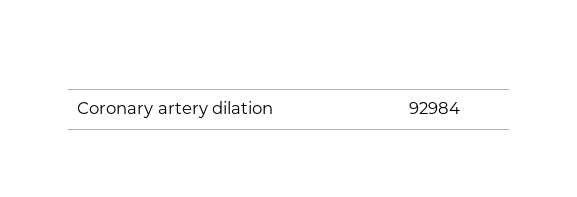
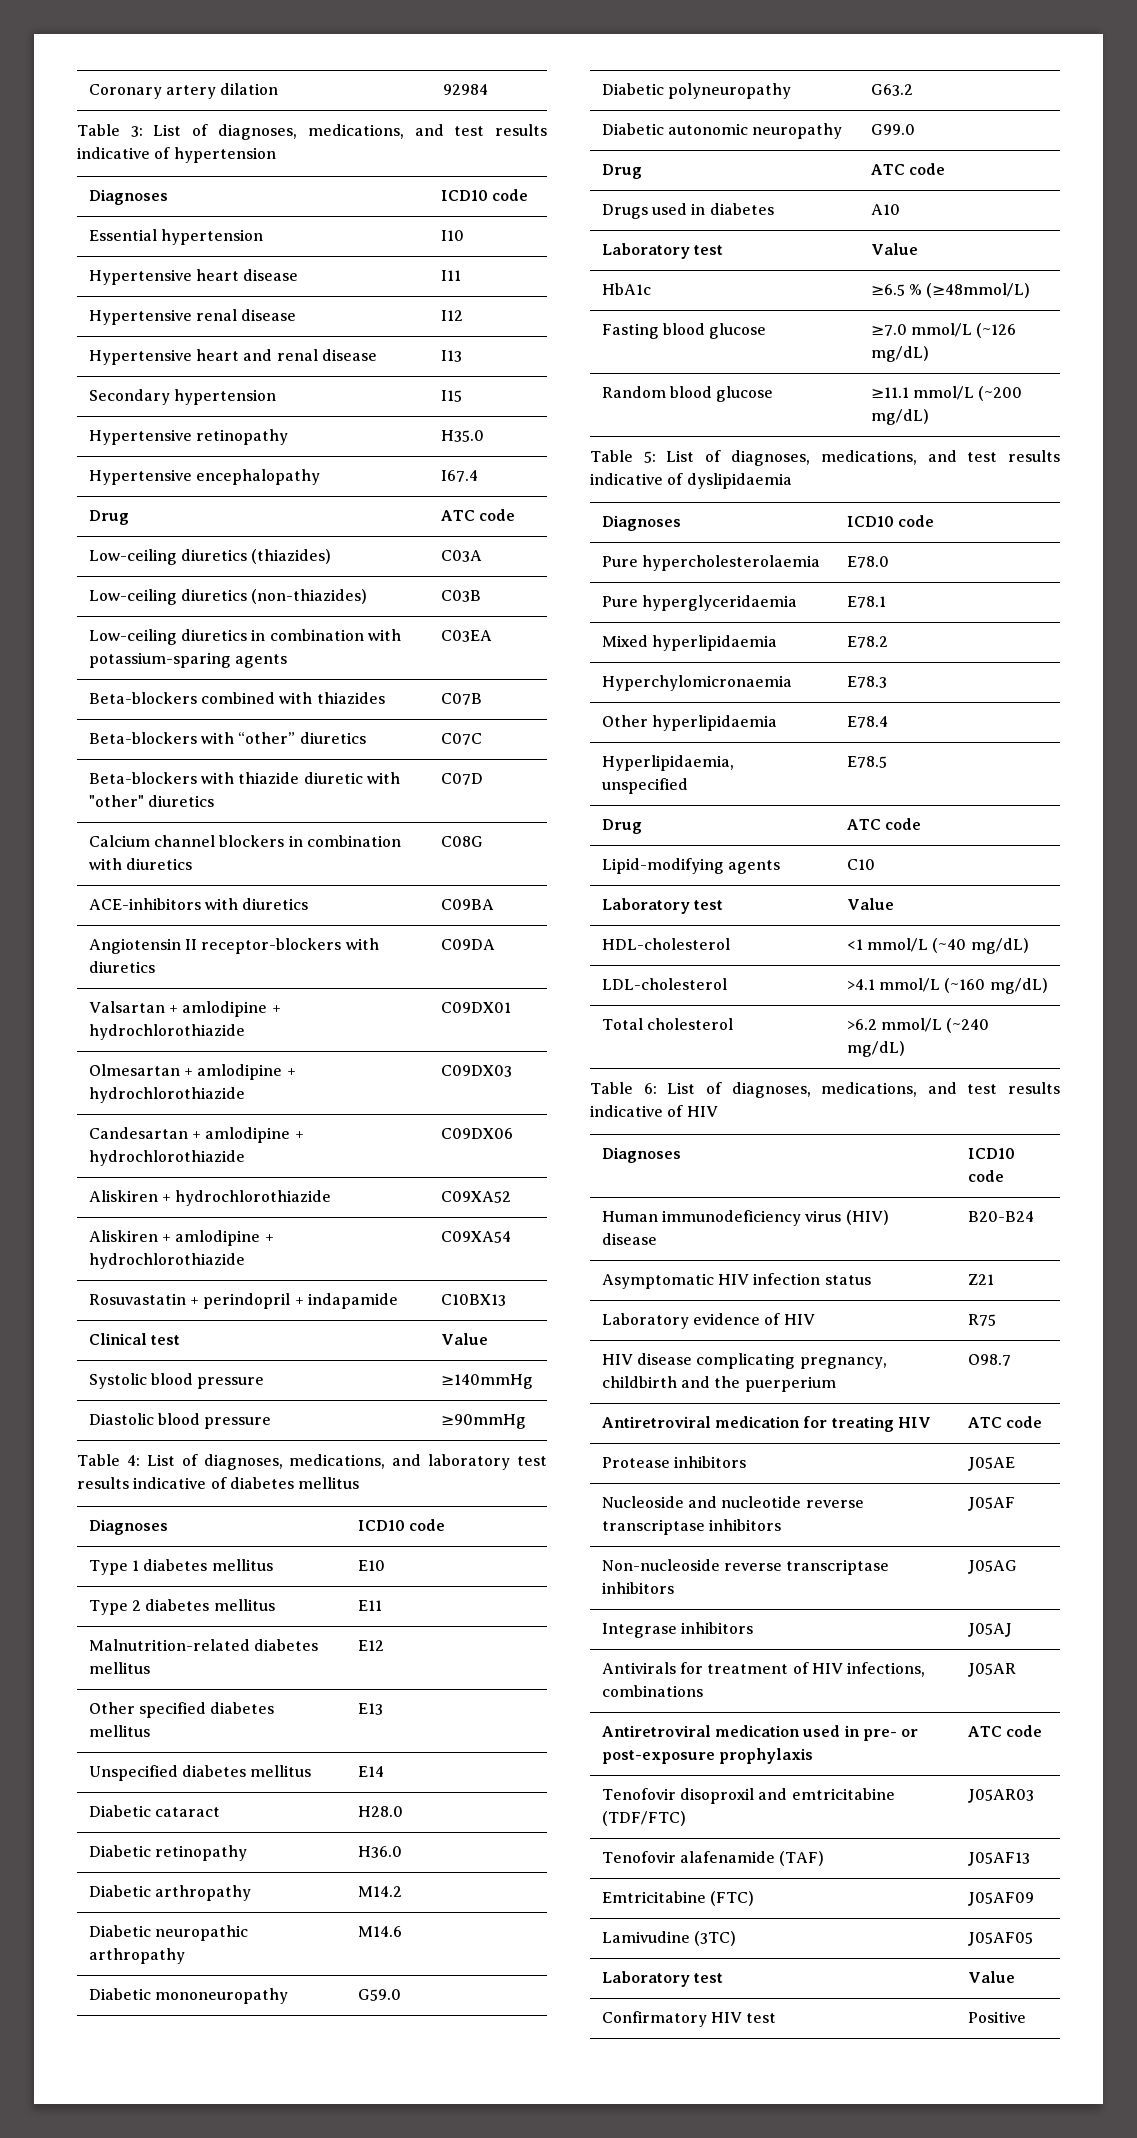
+ Table 3: List of diagnoses, medications, and test results indicative of hypertension
+ Diagnoses | ICD10 code
+ Essential hypertension | I10
+ Hypertensive heart disease | I11
+ Hypertensive renal disease | I12
+ Hypertensive heart and renal disease | I13
+ Secondary hypertension | I15
+ Hypertensive retinopathy | H35.0
+ Hypertensive encephalopathy | I67.4
+ Drug | ATC code
+ Low-ceiling diuretics (thiazides) | C03A
+ Low-ceiling diuretics (non-thiazides) | C03B
+ Low-ceiling diuretics in combination with potassium-sparing agents | C03EA
+ Beta-blockers combined with thiazides | C07B
+ Beta-blockers with “other” diuretics | C07C
+ Beta-blockers with thiazide diuretic with "other" diuretics | C07D
+ Calcium channel blockers in combination with diuretics | C08G
+ ACE-inhibitors with diuretics | C09BA
+ Angiotensin II receptor-blockers with diuretics | C09DA
+ Valsartan + amlodipine + hydrochlorothiazide | C09DX01
+ Olmesartan + amlodipine + hydrochlorothiazide | C09DX03
+ Candesartan + amlodipine + hydrochlorothiazide | C09DX06
+ Aliskiren + hydrochlorothiazide | C09XA52
+ Aliskiren + amlodipine + hydrochlorothiazide | C09XA54
+ Rosuvastatin + perindopril + indapamide | C10BX13
+ Clinical test | Value
+ Systolic blood pressure | ≥140mmHg
+ Diastolic blood pressure | ≥90mmHg
+ Table 4: List of diagnoses, medications, and laboratory test results indicative of diabetes mellitus
+ Diagnoses | ICD10 code
+ Type 1 diabetes mellitus | E10
+ Type 2 diabetes mellitus | E11
+ Malnutrition-related diabetes mellitus | E12
+ Other specified diabetes mellitus | E13
+ Unspecified diabetes mellitus | E14
+ Diabetic cataract | H28.0
+ Diabetic retinopathy | H36.0
+ Diabetic arthropathy | M14.2
+ Diabetic neuropathic arthropathy | M14.6
+ Diabetic mononeuropathy | G59.0
+ Diabetic polyneuropathy | G63.2
+ Diabetic autonomic neuropathy | G99.0
+ Drug | ATC code
+ Drugs used in diabetes | A10
+ Laboratory test | Value
+ HbA1c | ≥6.5 % (≥48mmol/L)
+ Fasting blood glucose | ≥7.0 mmol/L (~126 mg/dL)
+ Random blood glucose | ≥11.1 mmol/L (~200 mg/dL)
+ Table 5: List of diagnoses, medications, and test results indicative of dyslipidaemia
+ Diagnoses | ICD10 code
+ Pure hypercholesterolaemia | E78.0
+ Pure hyperglyceridaemia | E78.1
+ Mixed hyperlipidaemia | E78.2
+ Hyperchylomicronaemia | E78.3
+ Other hyperlipidaemia | E78.4
+ Hyperlipidaemia, unspecified | E78.5
+ Drug | ATC code
+ Lipid-modifying agents | C10
+ Laboratory test | Value
+ HDL-cholesterol | <1 mmol/L (~40 mg/dL)
+ LDL-cholesterol | >4.1 mmol/L (~160 mg/dL)
+ Total cholesterol | >6.2 mmol/L (~240 mg/dL)
+ Table 6: List of diagnoses, medications, and test results indicative of HIV
+ Diagnoses | ICD10 code
+ Human immunodeficiency virus (HIV) disease | B20-B24
+ Asymptomatic HIV infection status | Z21
+ Laboratory evidence of HIV | R75
+ HIV disease complicating pregnancy, childbirth and the puerperium | O98.7
+ Antiretroviral medication for treating HIV | ATC code
+ Protease inhibitors | J05AE
+ Nucleoside and nucleotide reverse transcriptase inhibitors | J05AF
+ Non-nucleoside reverse transcriptase inhibitors | J05AG
+ Integrase inhibitors | J05AJ
+ Antivirals for treatment of HIV infections, combinations | J05AR
+ Antiretroviral medication used in pre- or post-exposure prophylaxis | ATC code
+ Tenofovir disoproxil and emtricitabine (TDF/FTC) | J05AR03
+ Tenofovir alafenamide (TAF) | J05AF13
+ Emtricitabine (FTC) | J05AF09
+ Lamivudine (3TC) | J05AF05
+ Laboratory test | Value
+ Confirmatory HIV test | Positive

